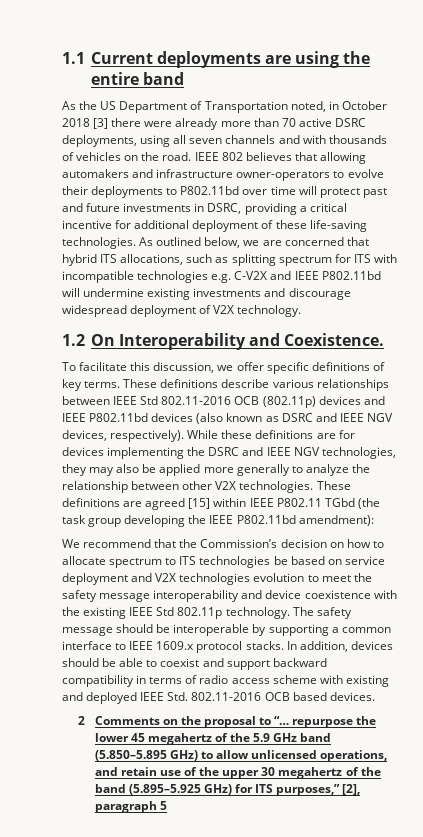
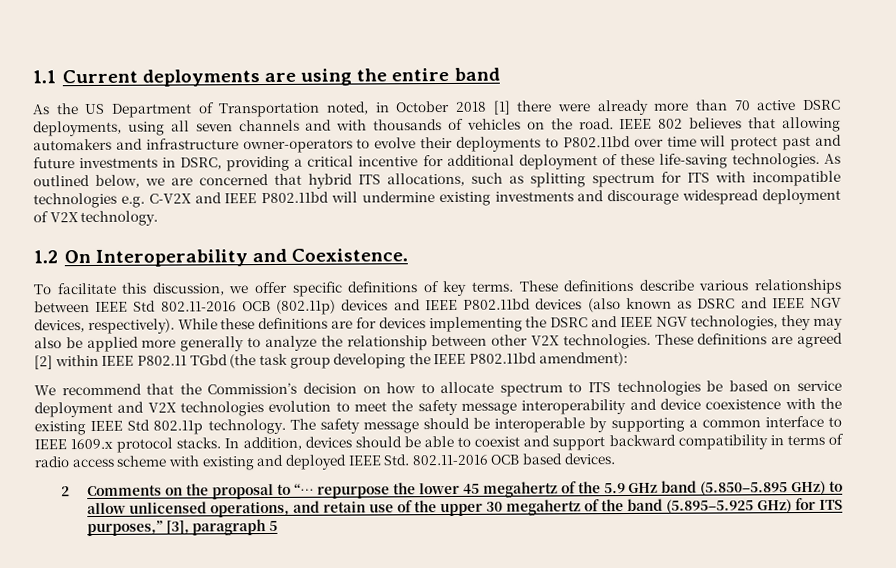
- As the US Department of Transportation noted, in October 2018 [3] there were already more than 70 active DSRC deployments, using all seven channels and with thousands of vehicles on the road.
+ As the US Department of Transportation noted, in October 2018 [1] there were already more than 70 active DSRC deployments, using all seven channels and with thousands of vehicles on the road.
- These definitions are agreed [15] within IEEE P802.11 TGbd (the task group developing the IEEE P802.11bd amendment):
+ These definitions are agreed [2] within IEEE P802.11 TGbd (the task group developing the IEEE P802.11bd amendment):
- 2 Comments on the proposal to “… repurpose the lower 45 megahertz of the 5.9 GHz band (5.850–5.895 GHz) to allow unlicensed operations, and retain use of the upper 30 megahertz of the band (5.895–5.925 GHz) for ITS purposes,” [2], paragraph 5
+ 2 Comments on the proposal to “… repurpose the lower 45 megahertz of the 5.9 GHz band (5.850–5.895 GHz) to allow unlicensed operations, and retain use of the upper 30 megahertz of the band (5.895–5.925 GHz) for ITS purposes,” [3], paragraph 5

